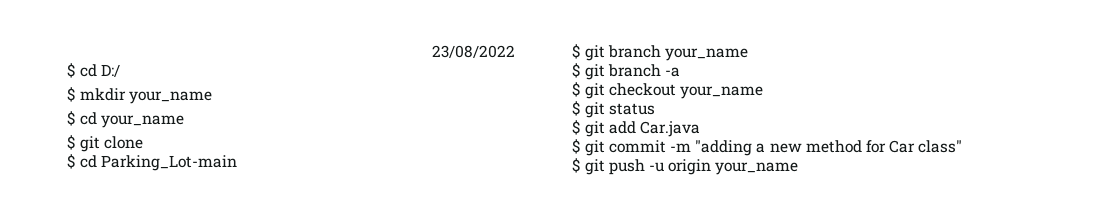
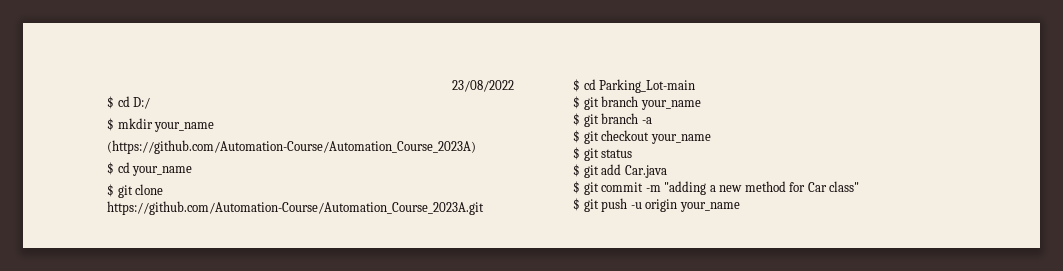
+ (https://github.com/Automation-Course/Automation_Course_2023A)
- $ git clone
+ $ git clone https://github.com/Automation-Course/Automation_Course_2023A.git

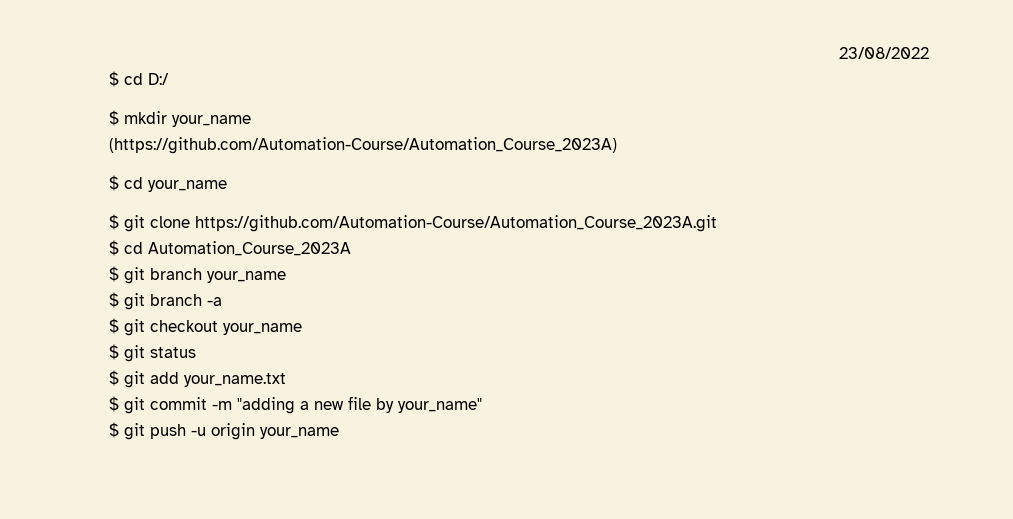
- $ cd Parking_Lot-main
+ $ cd Automation_Course_2023A
- $ git add Car.java
+ $ git add your_name.txt
- $ git commit -m "adding a new method for Car class"
+ $ git commit -m "adding a new file by your_name"

